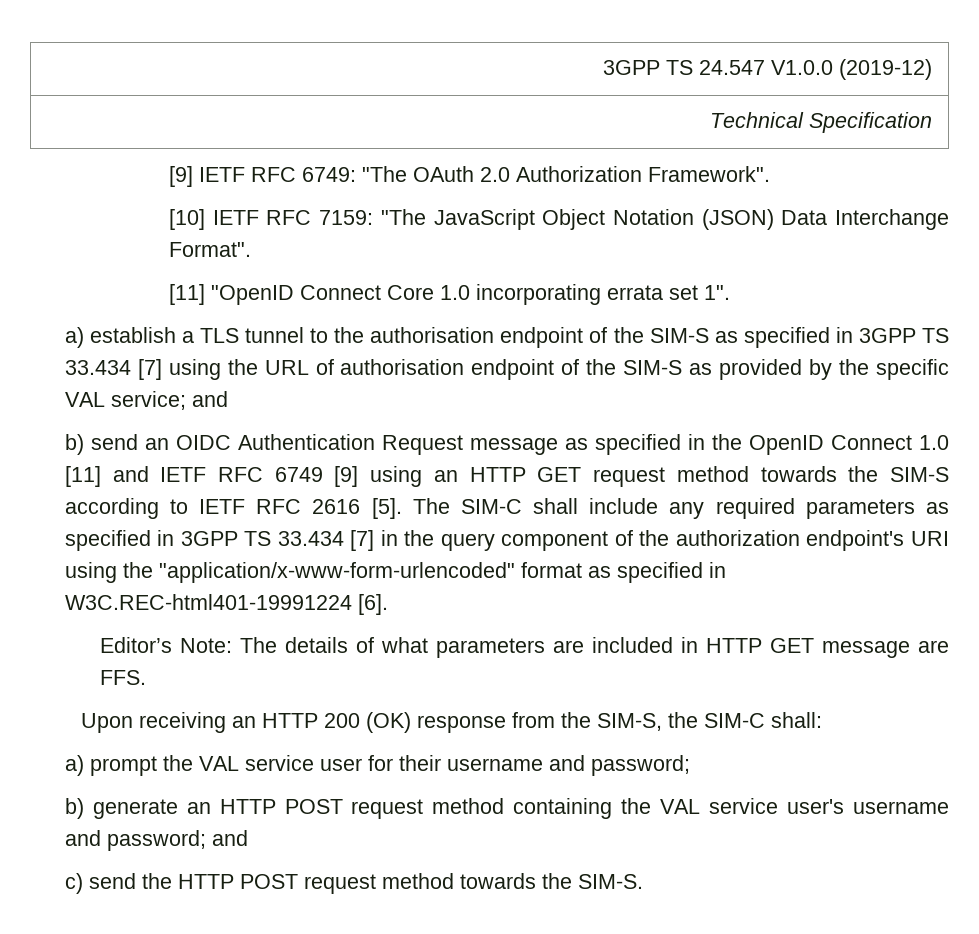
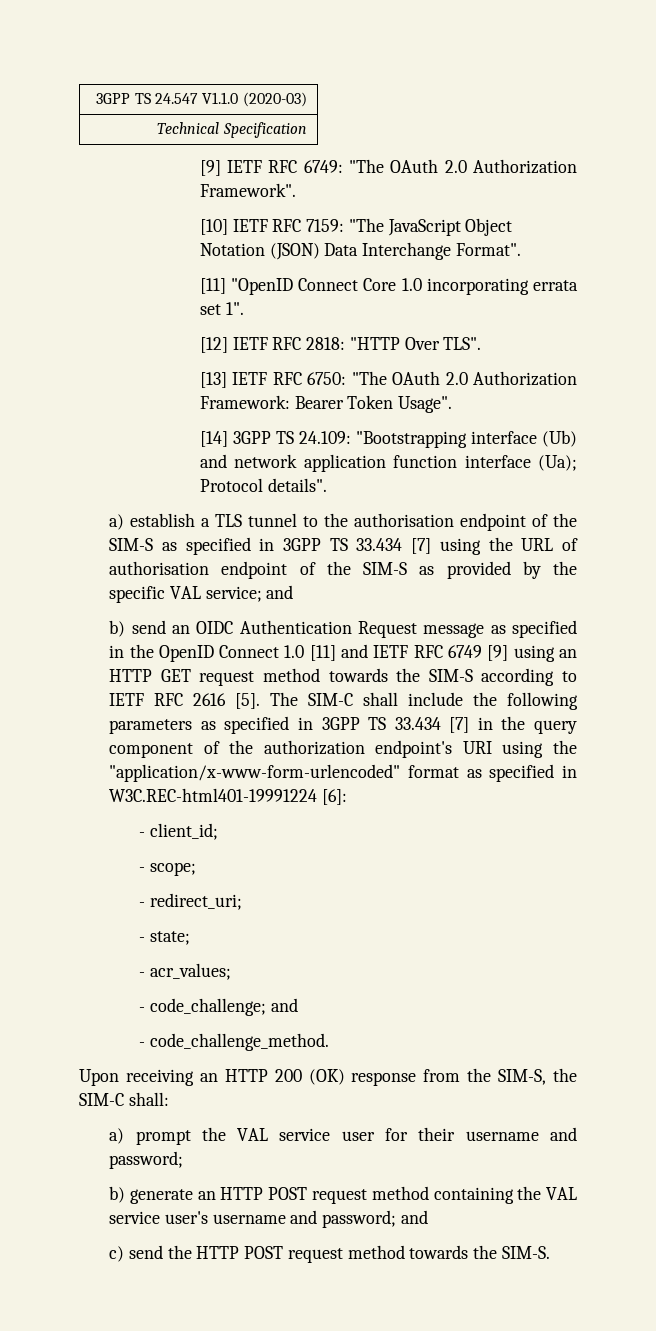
- 3GPP TS 24.547 V1.0.0 (2019-12)
+ 3GPP TS 24.547 V1.1.0 (2020-03)
+ [12] IETF RFC 2818: "HTTP Over TLS".
+ [13] IETF RFC 6750: "The OAuth 2.0 Authorization Framework: Bearer Token Usage".
+ [14] 3GPP TS 24.109: "Bootstrapping interface (Ub) and network application function interface (Ua); Protocol details".
- The SIM-C shall include any required parameters as specified in 3GPP TS 33.434 [7] in the query component of the authorization endpoint's URI using the "application/x-www-form-urlencoded" format as specified in W3C.REC-html401-19991224 [6].
- Editor’s Note: The details of what parameters are included in HTTP GET message are FFS.
+ The SIM-C shall include the following parameters as specified in 3GPP TS 33.434 [7] in the query component of the authorization endpoint's URI using the "application/x-www-form-urlencoded" format as specified in W3C.REC-html401-19991224 [6]:
+ - client_id;
+ - scope;
+ - redirect_uri;
+ - state;
+ - acr_values;
+ - code_challenge; and
+ - code_challenge_method.

